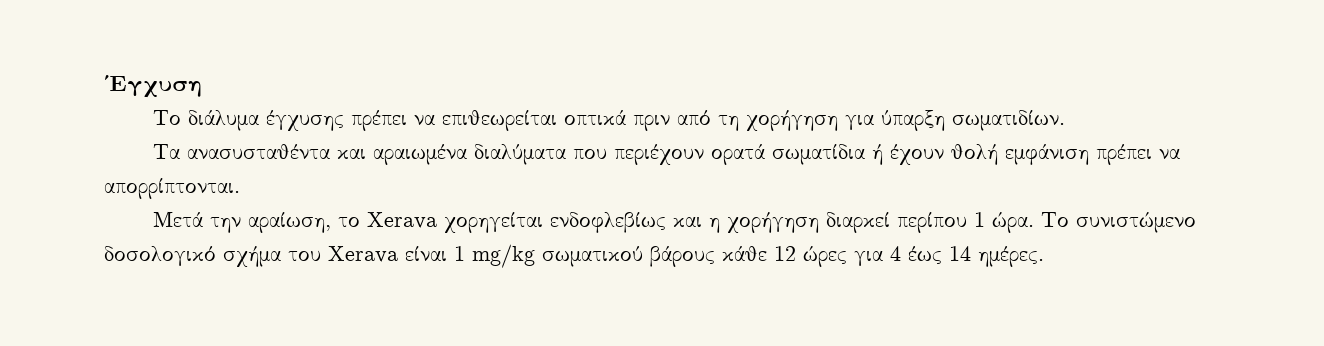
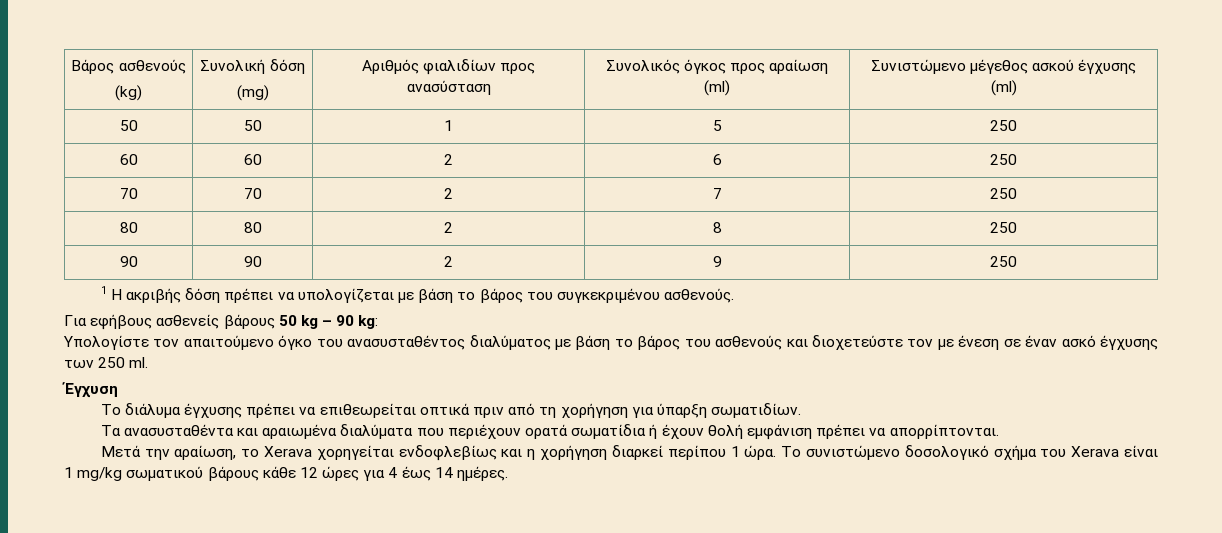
+ Βάρος ασθενούς
+ (kg) | Συνολική δόση
+ (mg) | Αριθμός φιαλιδίων προς ανασύσταση | Συνολικός όγκος προς αραίωση (ml) | Συνιστώμενο μέγεθος ασκού έγχυσης (ml)
+ 50 | 50 | 1 | 5 | 250
+ 60 | 60 | 2 | 6 | 250
+ 70 | 70 | 2 | 7 | 250
+ 80 | 80 | 2 | 8 | 250
+ 90 | 90 | 2 | 9 | 250
+ 1 Η ακριβής δόση πρέπει να υπολογίζεται με βάση το βάρος του συγκεκριμένου ασθενούς.
+ Για εφήβους ασθενείς βάρους 50 kg – 90 kg:
+ Υπολογίστε τον απαιτούμενο όγκο του ανασυσταθέντος διαλύματος με βάση το βάρος του ασθενούς και διοχετεύστε τον με ένεση σε έναν ασκό έγχυσης των 250 ml.

